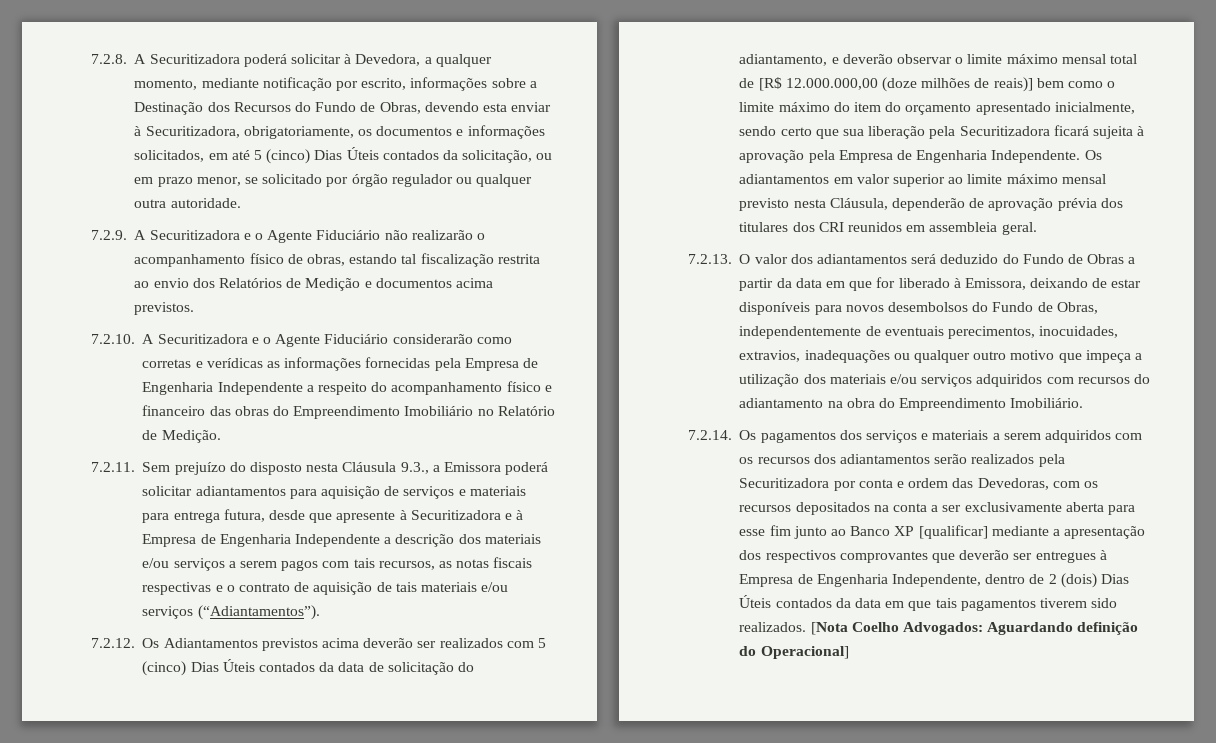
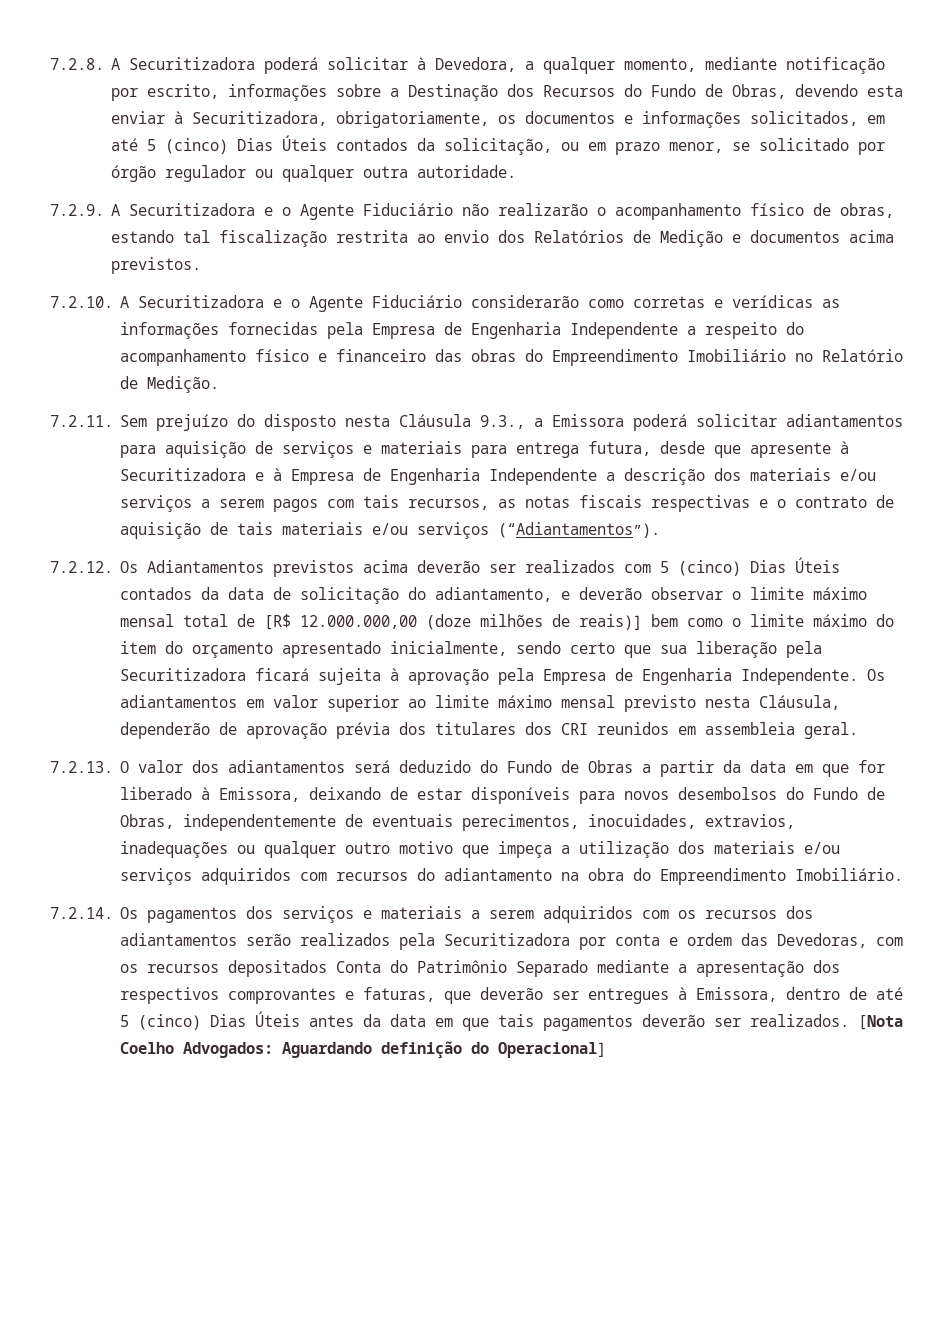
- 7.2.14. Os pagamentos dos serviços e materiais a serem adquiridos com os recursos dos adiantamentos serão realizados pela Securitizadora por conta e ordem das Devedoras, com os recursos depositados na conta a ser exclusivamente aberta para esse fim junto ao Banco XP [qualificar] mediante a apresentação dos respectivos comprovantes que deverão ser entregues à Empresa de Engenharia Independente, dentro de 2 (dois) Dias Úteis contados da data em que tais pagamentos tiverem sido realizados.
+ 7.2.14. Os pagamentos dos serviços e materiais a serem adquiridos com os recursos dos adiantamentos serão realizados pela Securitizadora por conta e ordem das Devedoras, com os recursos depositados Conta do Patrimônio Separado mediante a apresentação dos respectivos comprovantes e faturas, que deverão ser entregues à Emissora, dentro de até 5 (cinco) Dias Úteis antes da data em que tais pagamentos deverão ser realizados.

